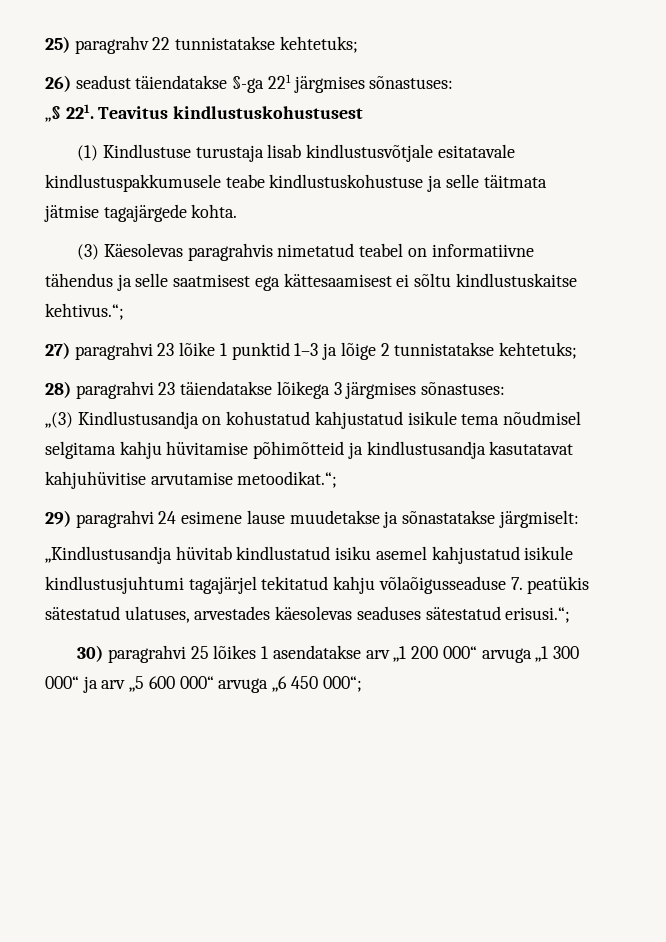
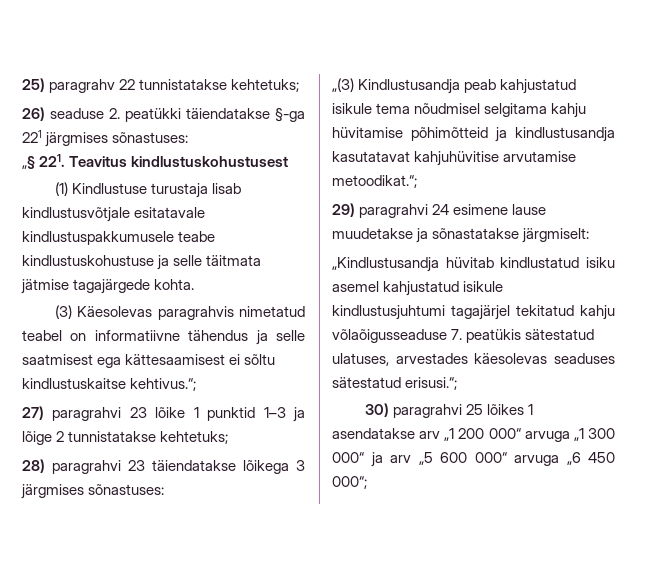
- 26) seadust täiendatakse §-ga 221 järgmises sõnastuses:
+ 26) seaduse 2. peatükki täiendatakse §-ga 221 järgmises sõnastuses:
- „(3) Kindlustusandja on kohustatud kahjustatud isikule tema nõudmisel selgitama kahju hüvitamise põhimõtteid ja kindlustusandja kasutatavat kahjuhüvitise arvutamise metoodikat.“;
+ „(3) Kindlustusandja peab kahjustatud isikule tema nõudmisel selgitama kahju hüvitamise põhimõtteid ja kindlustusandja kasutatavat kahjuhüvitise arvutamise metoodikat.“;

